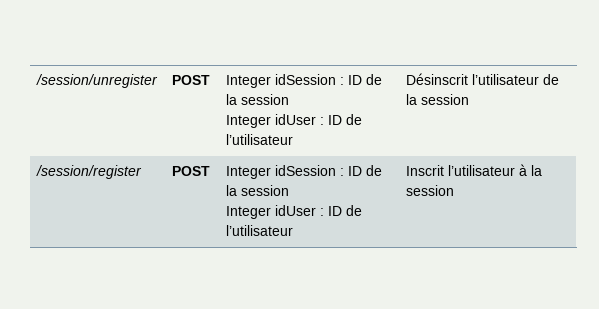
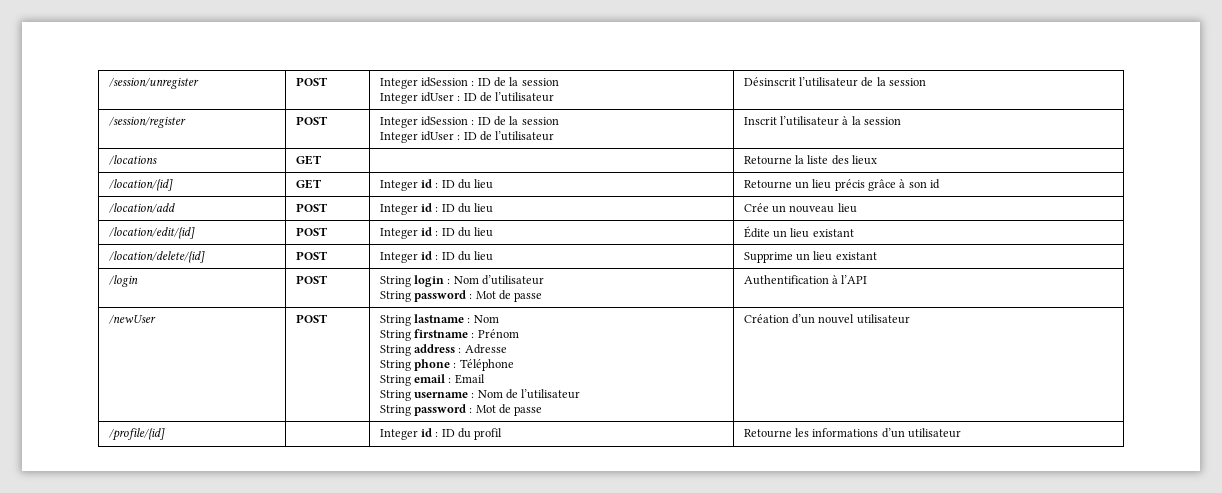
+ /locations | GET | | Retourne la liste des lieux
+ /location/{id] | GET | Integer id : ID du lieu | Retourne un lieu précis grâce à son id
+ /location/add | POST | Integer id : ID du lieu | Crée un nouveau lieu
+ /location/edit/{id] | POST | Integer id : ID du lieu | Édite un lieu existant
+ /location/delete/{id] | POST | Integer id : ID du lieu | Supprime un lieu existant
+ /login | POST | String login : Nom d’utilisateur
+ String password : Mot de passe | Authentification à l’API
+ /newUser | POST | String lastname : Nom
+ String firstname : Prénom
+ String address : Adresse
+ String phone : Téléphone
+ String email : Email
+ String username : Nom de l’utilisateur
+ String password : Mot de passe | Création d’un nouvel utilisateur
+ /profile/{id] | | Integer id : ID du profil | Retourne les informations d’un utilisateur

